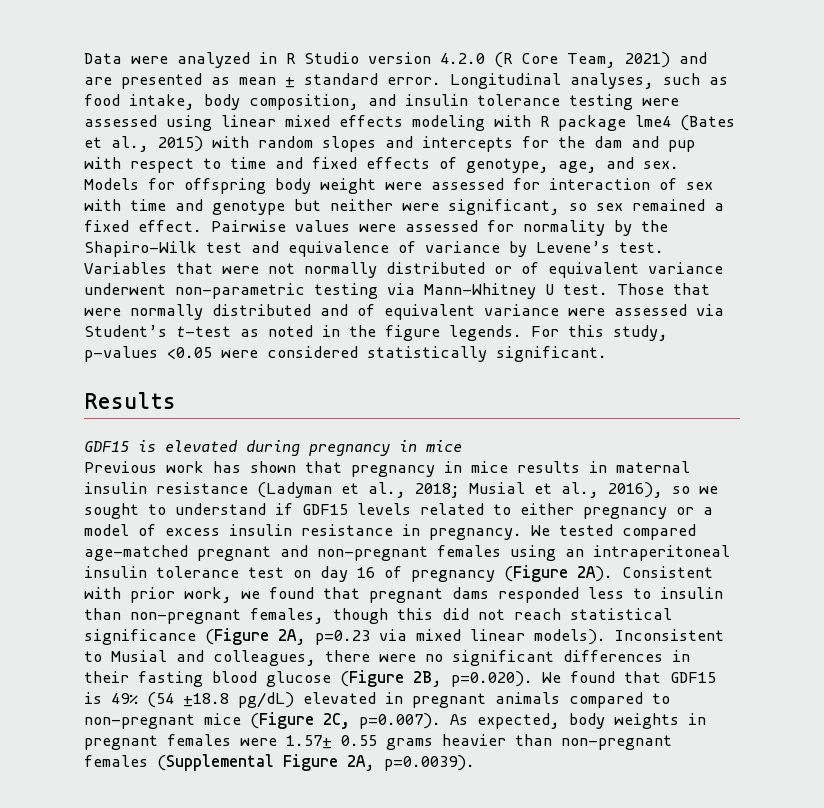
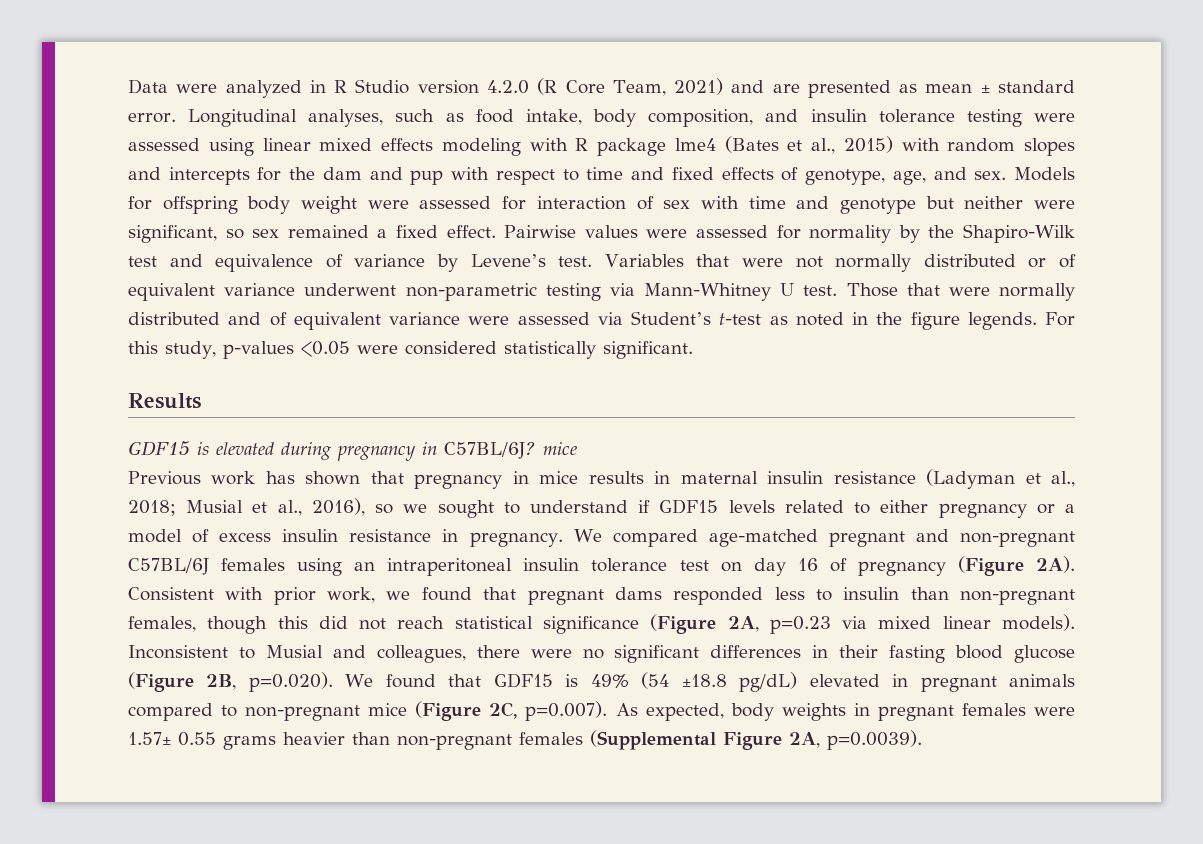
- GDF15 is elevated during pregnancy in mice
+ GDF15 is elevated during pregnancy in C57BL/6J? mice
- We tested compared age-matched pregnant and non-pregnant females using an intraperitoneal insulin tolerance test on day 16 of pregnancy (Figure 2A).
+ We compared age-matched pregnant and non-pregnant C57BL/6J females using an intraperitoneal insulin tolerance test on day 16 of pregnancy (Figure 2A).

